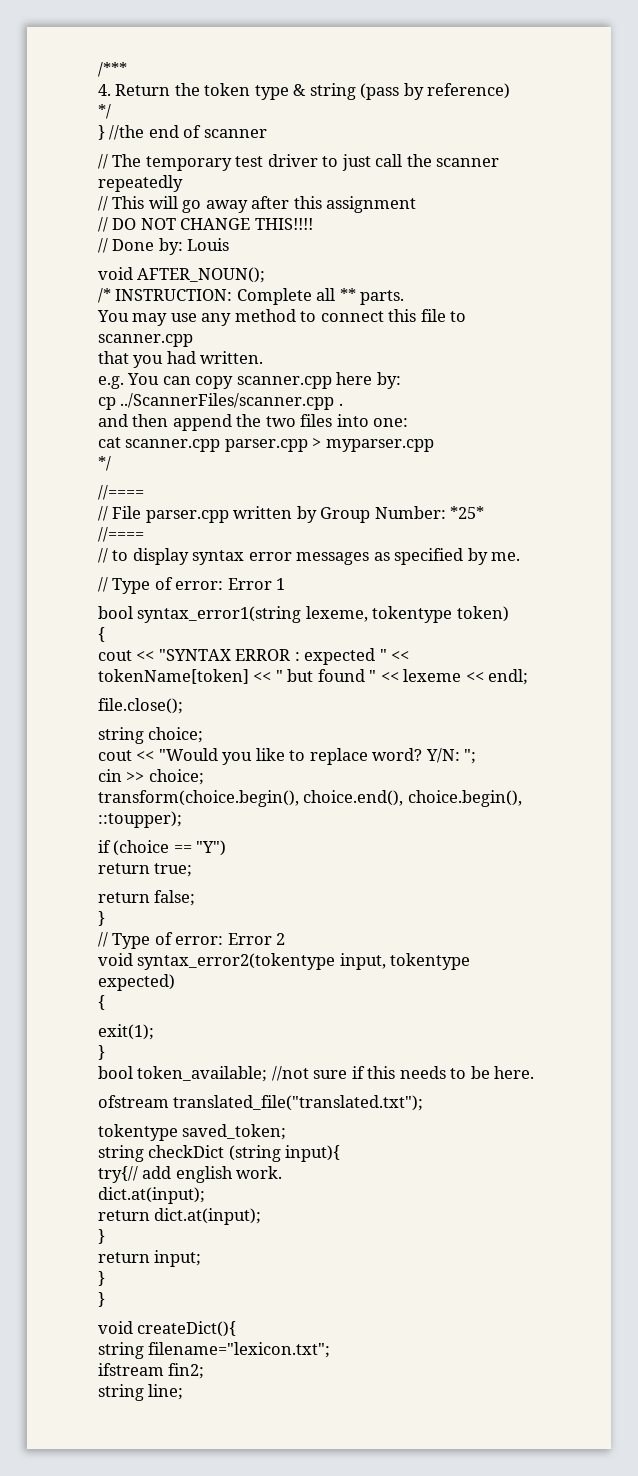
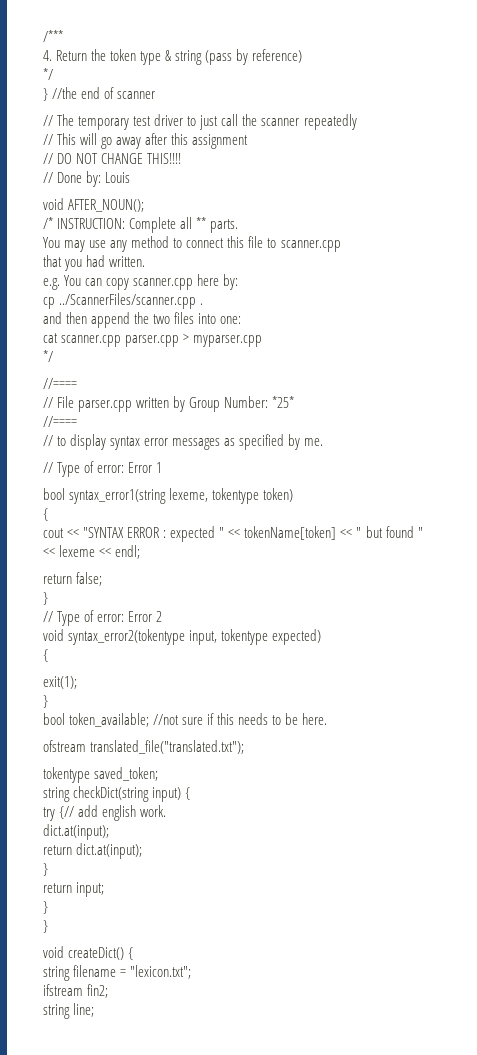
- file.close();
- string choice;
- cout << "Would you like to replace word? Y/N: ";
- cin >> choice;
- transform(choice.begin(), choice.end(), choice.begin(), ::toupper);
- if (choice == "Y")
- return true;
- string checkDict (string input){
- try{// add english work.
+ string checkDict(string input) {
+ try {// add english work.
- void createDict(){
- string filename="lexicon.txt";
+ void createDict() {
+ string filename = "lexicon.txt";

